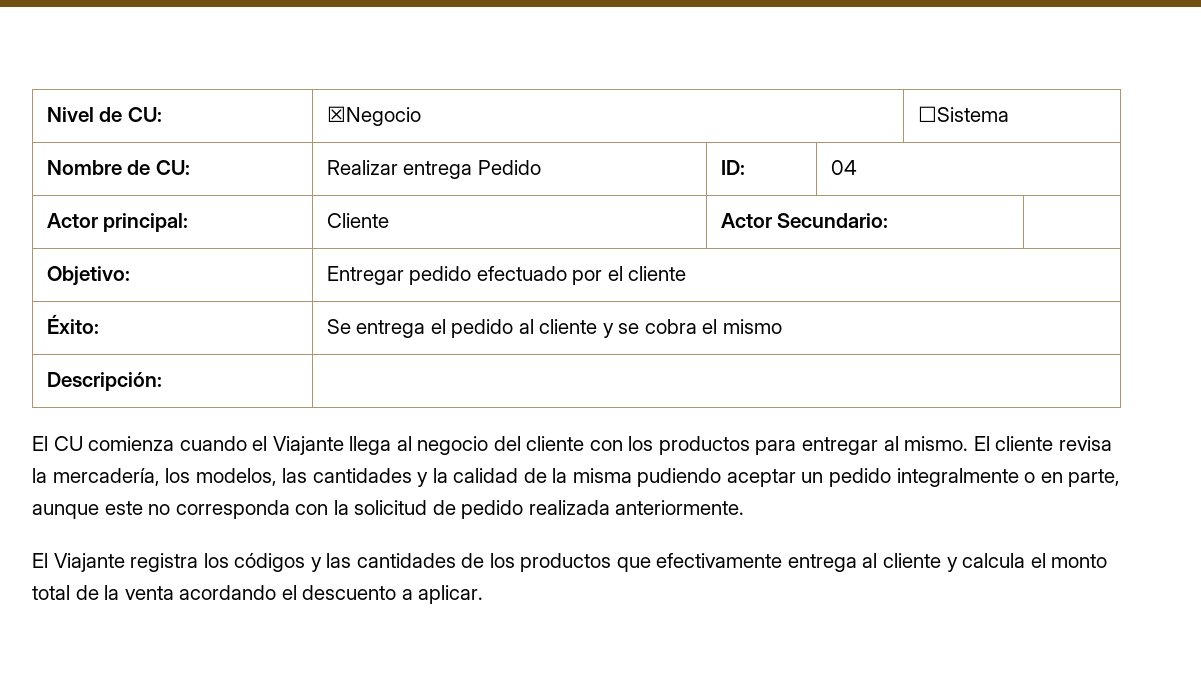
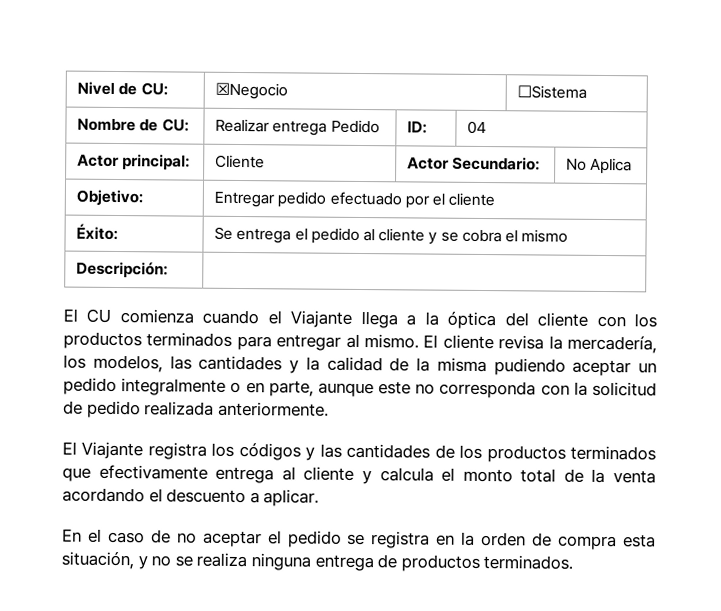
- Actor principal: | Cliente | Actor Secundario: |
+ Actor principal: | Cliente | Actor Secundario: | No Aplica
- El CU comienza cuando el Viajante llega al negocio del cliente con los productos para entregar al mismo.
+ El CU comienza cuando el Viajante llega a la óptica del cliente con los productos terminados para entregar al mismo.
- El Viajante registra los códigos y las cantidades de los productos que efectivamente entrega al cliente y calcula el monto total de la venta acordando el descuento a aplicar.
+ El Viajante registra los códigos y las cantidades de los productos terminados que efectivamente entrega al cliente y calcula el monto total de la venta acordando el descuento a aplicar.
+ En el caso de no aceptar el pedido se registra en la orden de compra esta situación, y no se realiza ninguna entrega de productos terminados.

